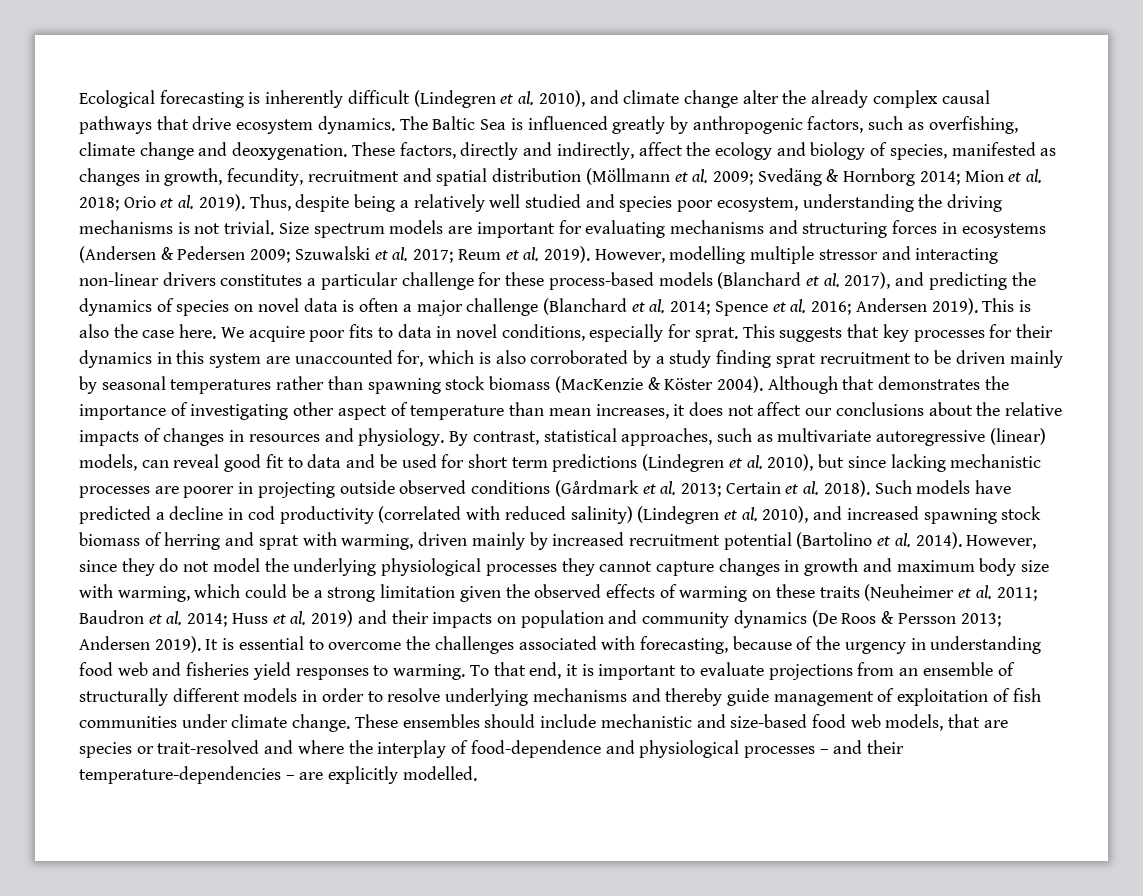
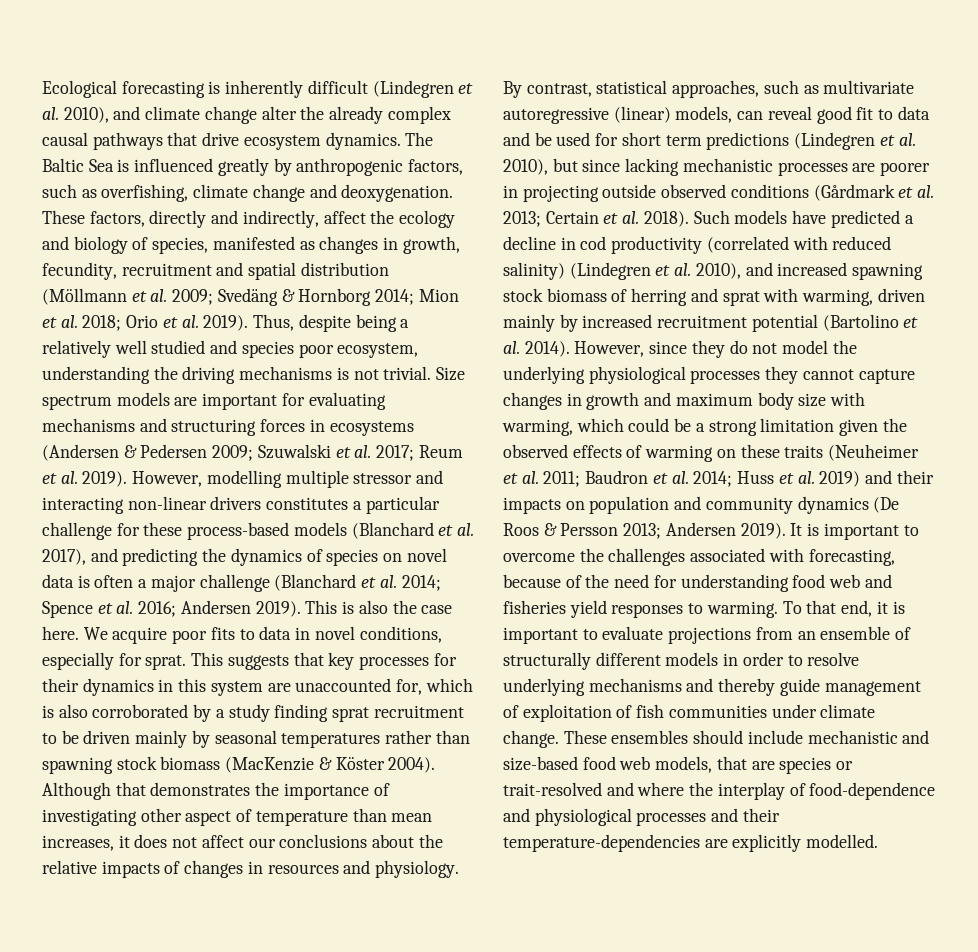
- It is essential to overcome the challenges associated with forecasting, because of the urgency in understanding food web and fisheries yield responses to warming.
+ It is important to overcome the challenges associated with forecasting, because of the need for understanding food web and fisheries yield responses to warming.
- These ensembles should include mechanistic and size-based food web models, that are species or trait-resolved and where the interplay of food-dependence and physiological processes – and their temperature-dependencies – are explicitly modelled.
+ These ensembles should include mechanistic and size-based food web models, that are species or trait-resolved and where the interplay of food-dependence and physiological processes and their temperature-dependencies are explicitly modelled.

